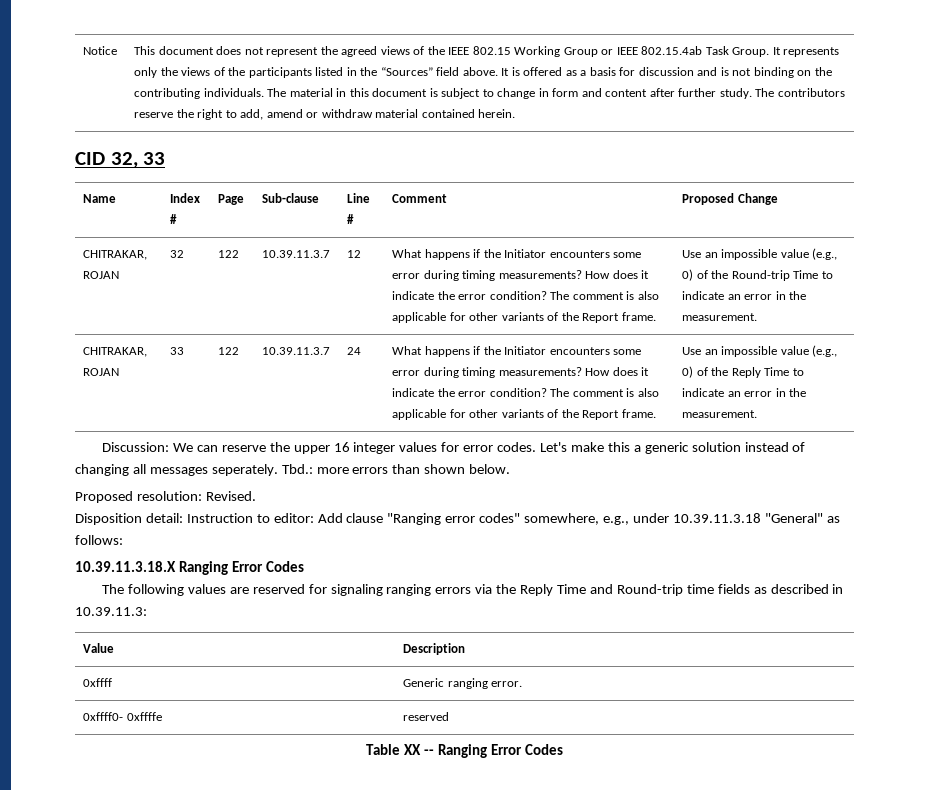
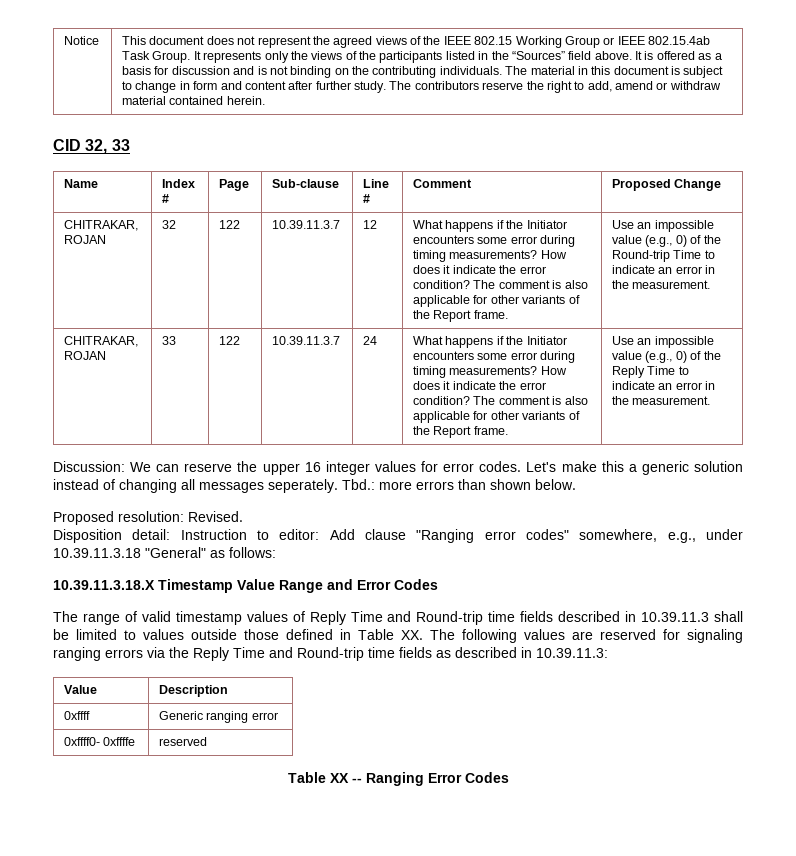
- 10.39.11.3.18.X Ranging Error Codes
+ 10.39.11.3.18.X Timestamp Value Range and Error Codes
- The following values are reserved for signaling ranging errors via the Reply Time and Round-trip time fields as described in 10.39.11.3:
+ The range of valid timestamp values of Reply Time and Round-trip time fields described in 10.39.11.3 shall be limited to values outside those defined in Table XX. The following values are reserved for signaling ranging errors via the Reply Time and Round-trip time fields as described in 10.39.11.3:
- 0xffff | Generic ranging error.
+ 0xffff | Generic ranging error

